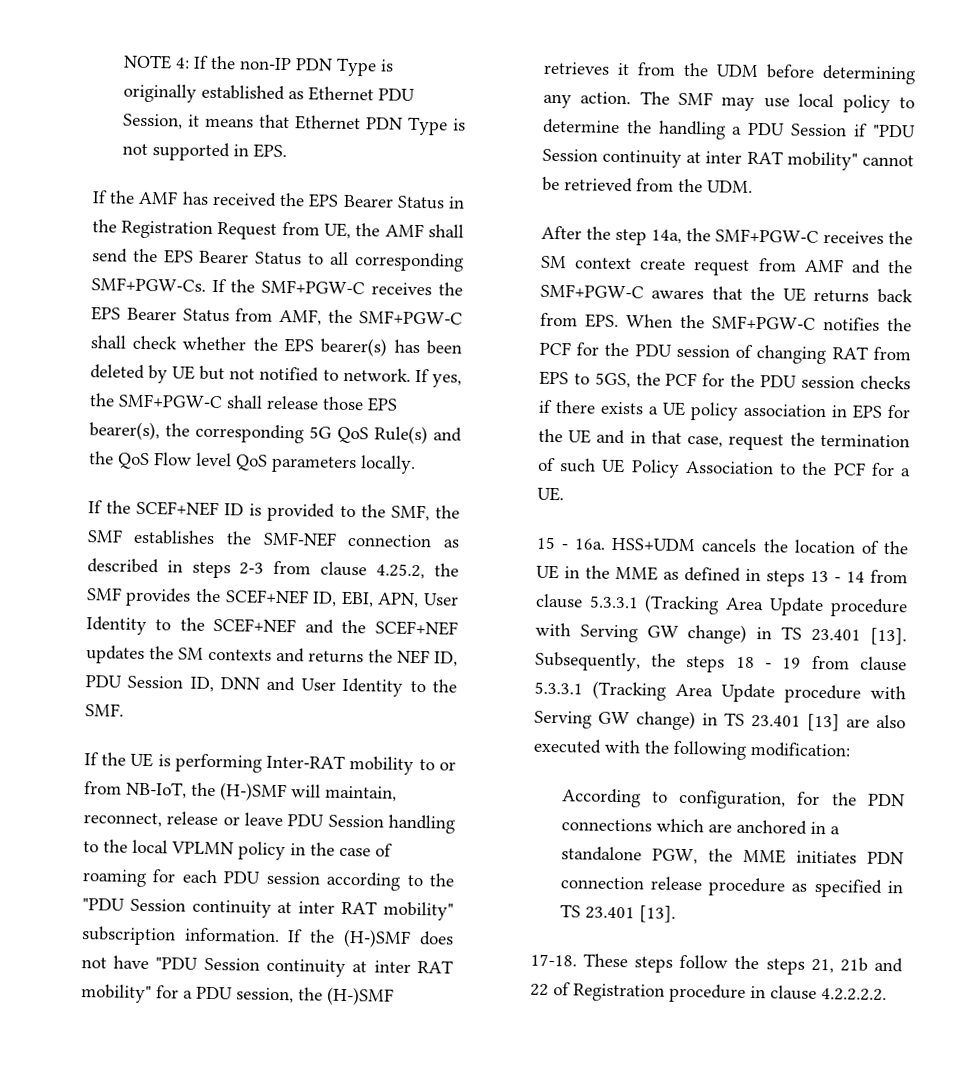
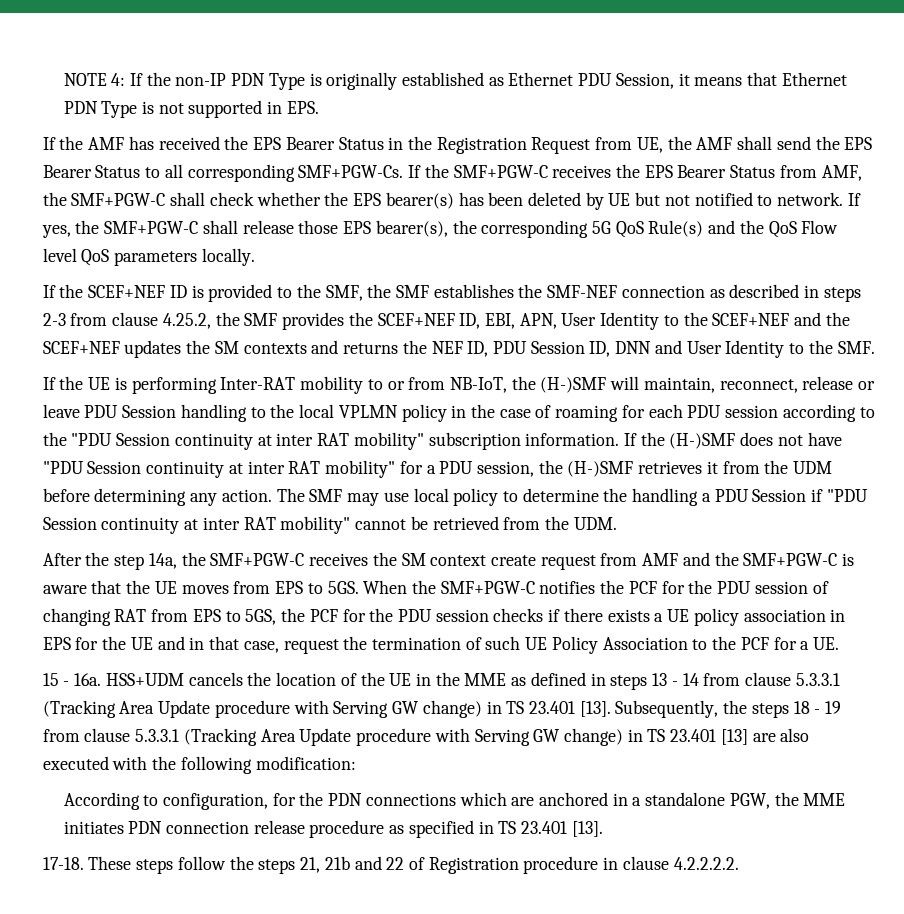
- After the step 14a, the SMF+PGW-C receives the SM context create request from AMF and the SMF+PGW-C awares that the UE returns back from EPS. When the SMF+PGW-C notifies the PCF for the PDU session of changing RAT from EPS to 5GS, the PCF for the PDU session checks if there exists a UE policy association in EPS for the UE and in that case, request the termination of such UE Policy Association to the PCF for a UE.
+ After the step 14a, the SMF+PGW-C receives the SM context create request from AMF and the SMF+PGW-C is aware that the UE moves from EPS to 5GS. When the SMF+PGW-C notifies the PCF for the PDU session of changing RAT from EPS to 5GS, the PCF for the PDU session checks if there exists a UE policy association in EPS for the UE and in that case, request the termination of such UE Policy Association to the PCF for a UE.

